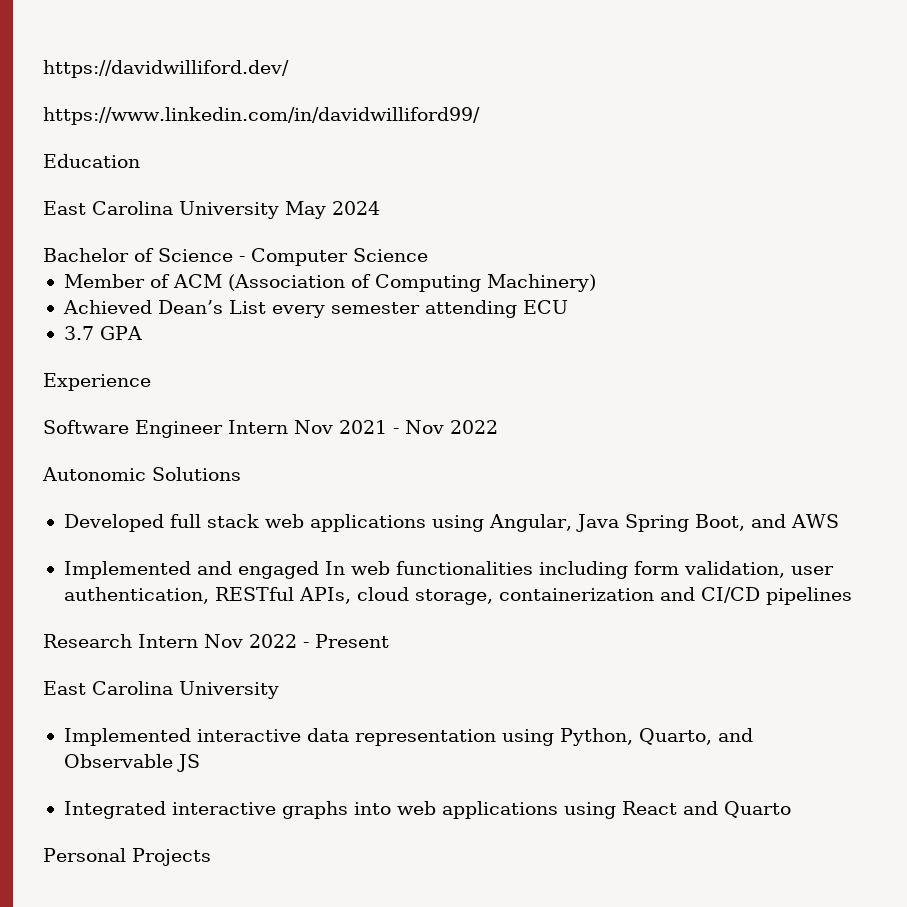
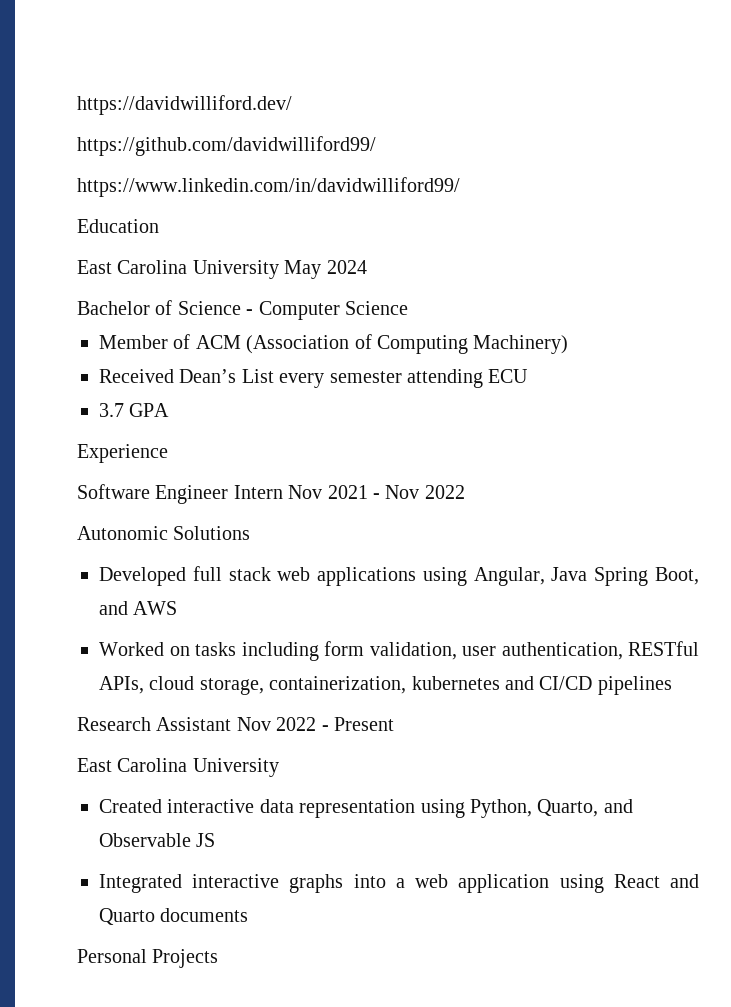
+ https://github.com/davidwilliford99/
- Achieved Dean’s List every semester attending ECU
+ Received Dean’s List every semester attending ECU
- Implemented and engaged In web functionalities including form validation, user authentication, RESTful APIs, cloud storage, containerization and CI/CD pipelines
+ Worked on tasks including form validation, user authentication, RESTful APIs, cloud storage, containerization, kubernetes and CI/CD pipelines
- Research Intern Nov 2022 - Present
+ Research Assistant Nov 2022 - Present
- Implemented interactive data representation using Python, Quarto, and Observable JS
+ Created interactive data representation using Python, Quarto, and Observable JS
- Integrated interactive graphs into web applications using React and Quarto
+ Integrated interactive graphs into a web application using React and Quarto documents

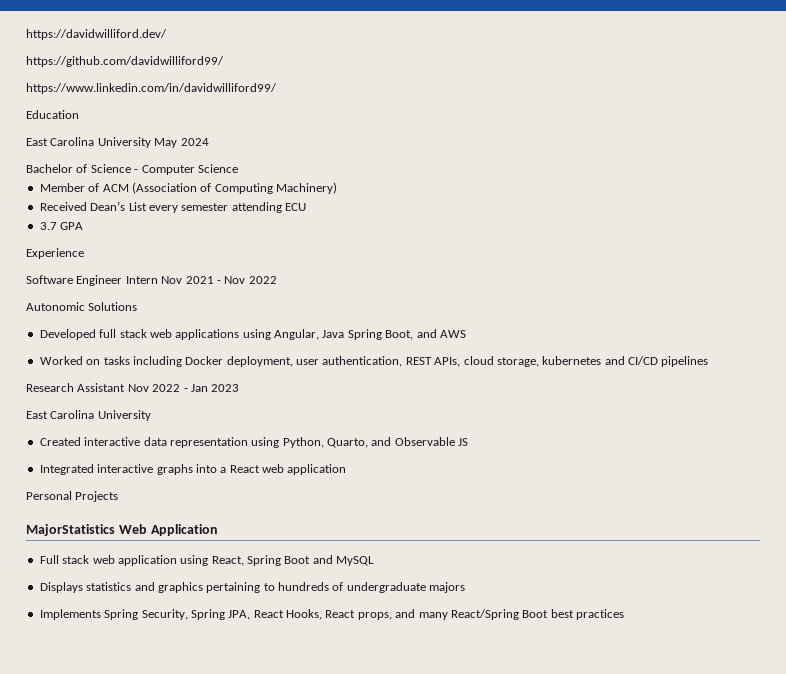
- Worked on tasks including form validation, user authentication, RESTful APIs, cloud storage, containerization, kubernetes and CI/CD pipelines
+ Worked on tasks including Docker deployment, user authentication, REST APIs, cloud storage, kubernetes and CI/CD pipelines
- Research Assistant Nov 2022 - Present
+ Research Assistant Nov 2022 - Jan 2023
- Integrated interactive graphs into a web application using React and Quarto documents
+ Integrated interactive graphs into a React web application
  Personal Projects
+ MajorStatistics Web Application
+ Full stack web application using React, Spring Boot and MySQL
+ Displays statistics and graphics pertaining to hundreds of undergraduate majors
+ Implements Spring Security, Spring JPA, React Hooks, React props, and many React/Spring Boot best practices

